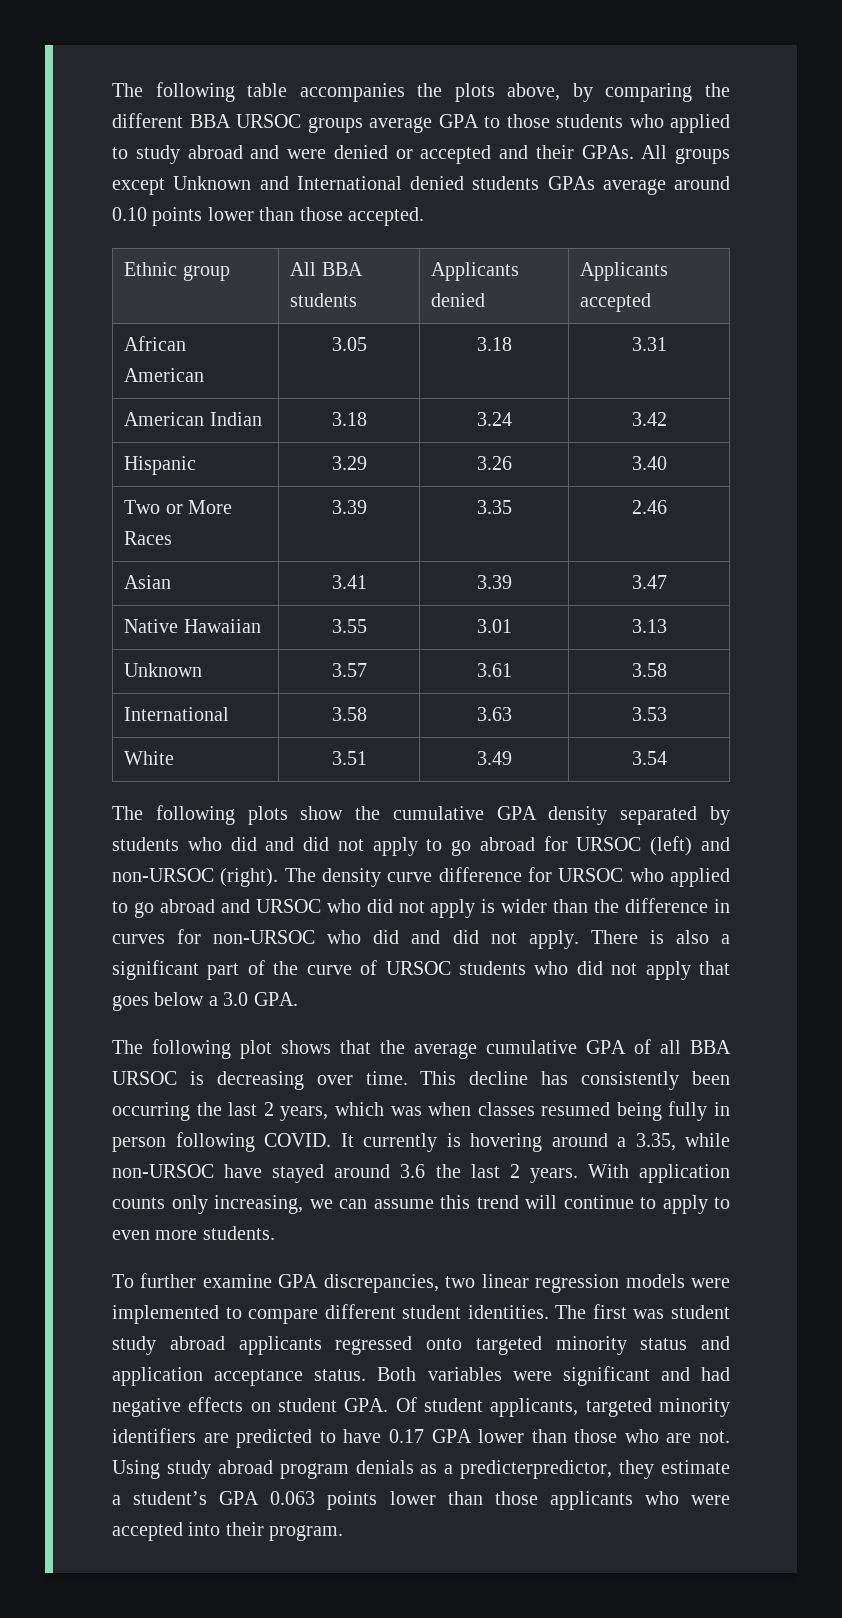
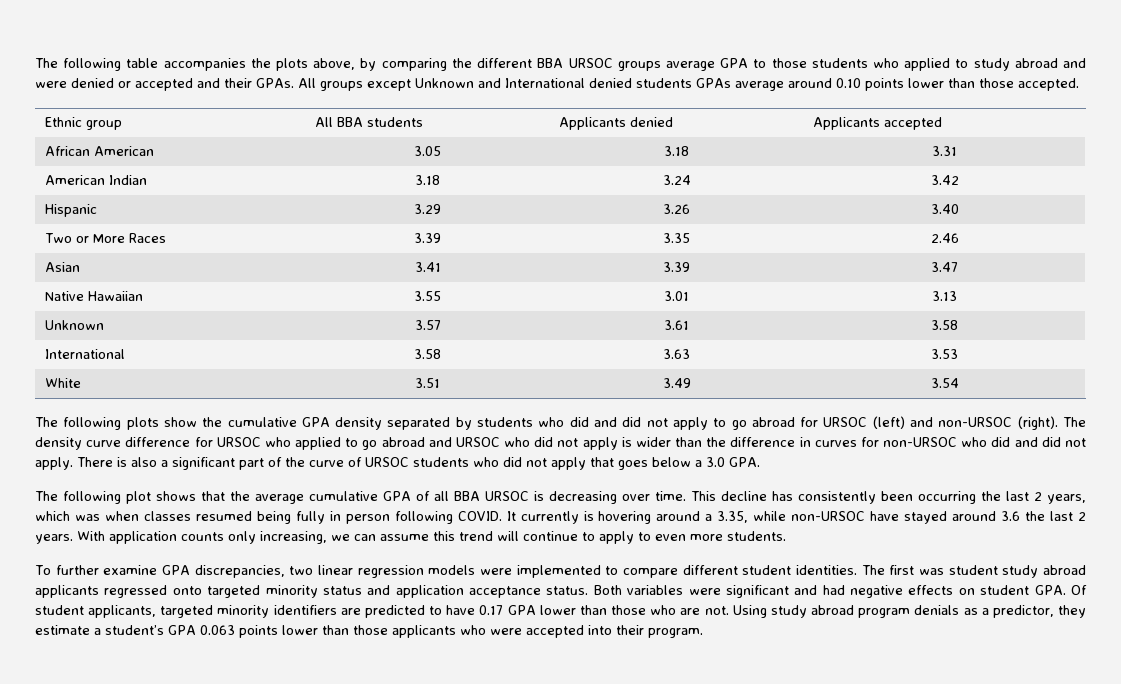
- Using study abroad program denials as a predicterpredictor, they estimate a student’s GPA 0.063 points lower than those applicants who were accepted into their program.
+ Using study abroad program denials as a predictor, they estimate a student’s GPA 0.063 points lower than those applicants who were accepted into their program.

